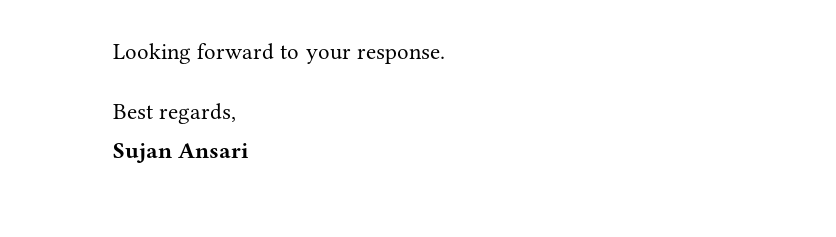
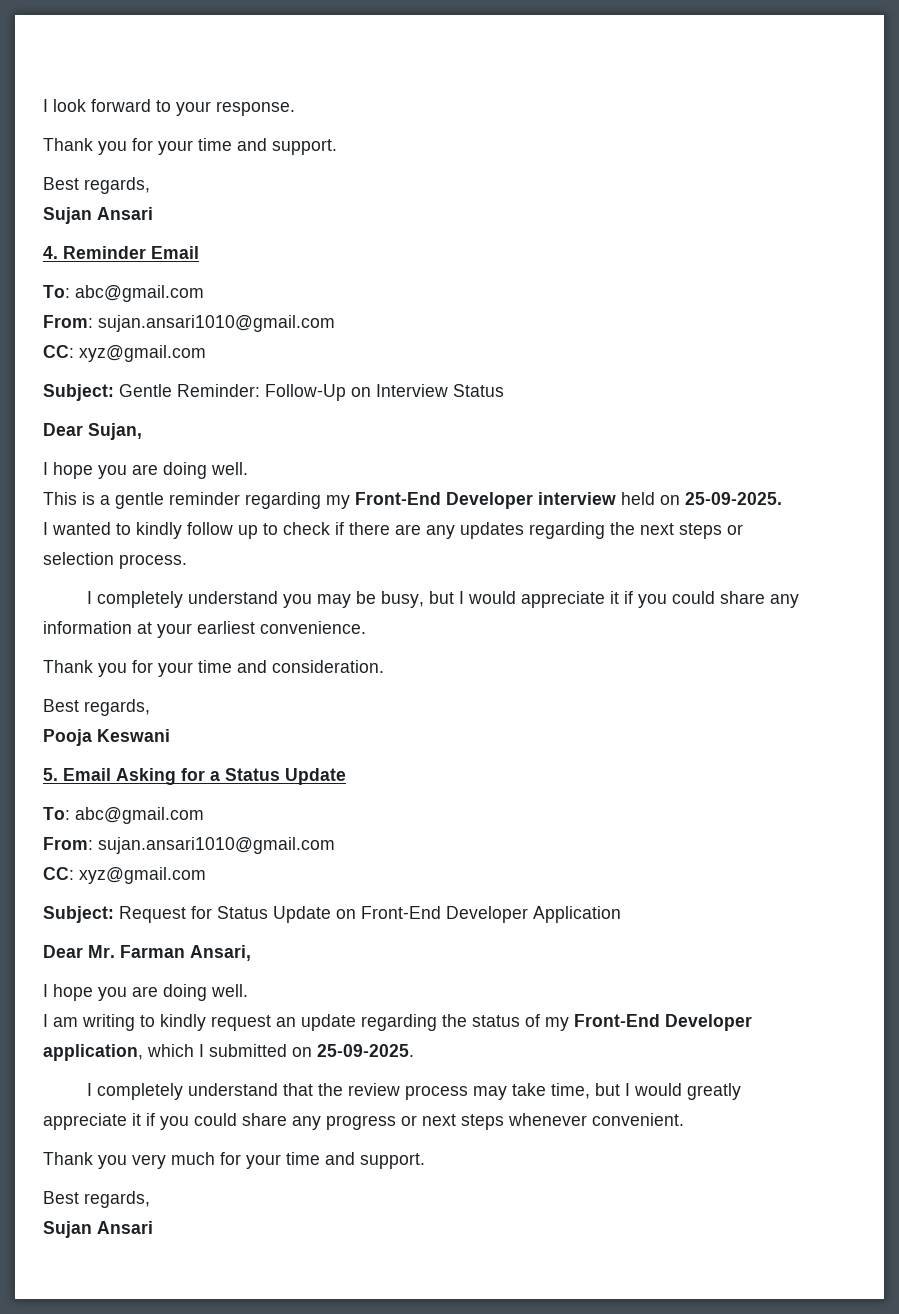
- Looking forward to your response.
+ I look forward to your response.
+ Thank you for your time and support.
+ Best regards,
+ Sujan Ansari
+ 4. Reminder Email
+ To: abc@gmail.com
+ From: sujan.ansari1010@gmail.com
+ CC: xyz@gmail.com
+ Subject: Gentle Reminder: Follow-Up on Interview Status
+ Dear Sujan,
+ I hope you are doing well.
+ This is a gentle reminder regarding my Front-End Developer interview held on 25-09-2025.
+ I wanted to kindly follow up to check if there are any updates regarding the next steps or selection process.
+ I completely understand you may be busy, but I would appreciate it if you could share any information at your earliest convenience.
+ Thank you for your time and consideration.
+ Best regards,
+ Pooja Keswani
+ 5. Email Asking for a Status Update
+ To: abc@gmail.com
+ From: sujan.ansari1010@gmail.com
+ CC: xyz@gmail.com
+ Subject: Request for Status Update on Front-End Developer Application
+ Dear Mr. Farman Ansari,
+ I hope you are doing well.
+ I am writing to kindly request an update regarding the status of my Front-End Developer application, which I submitted on 25-09-2025.
+ I completely understand that the review process may take time, but I would greatly appreciate it if you could share any progress or next steps whenever convenient.
+ Thank you very much for your time and support.

